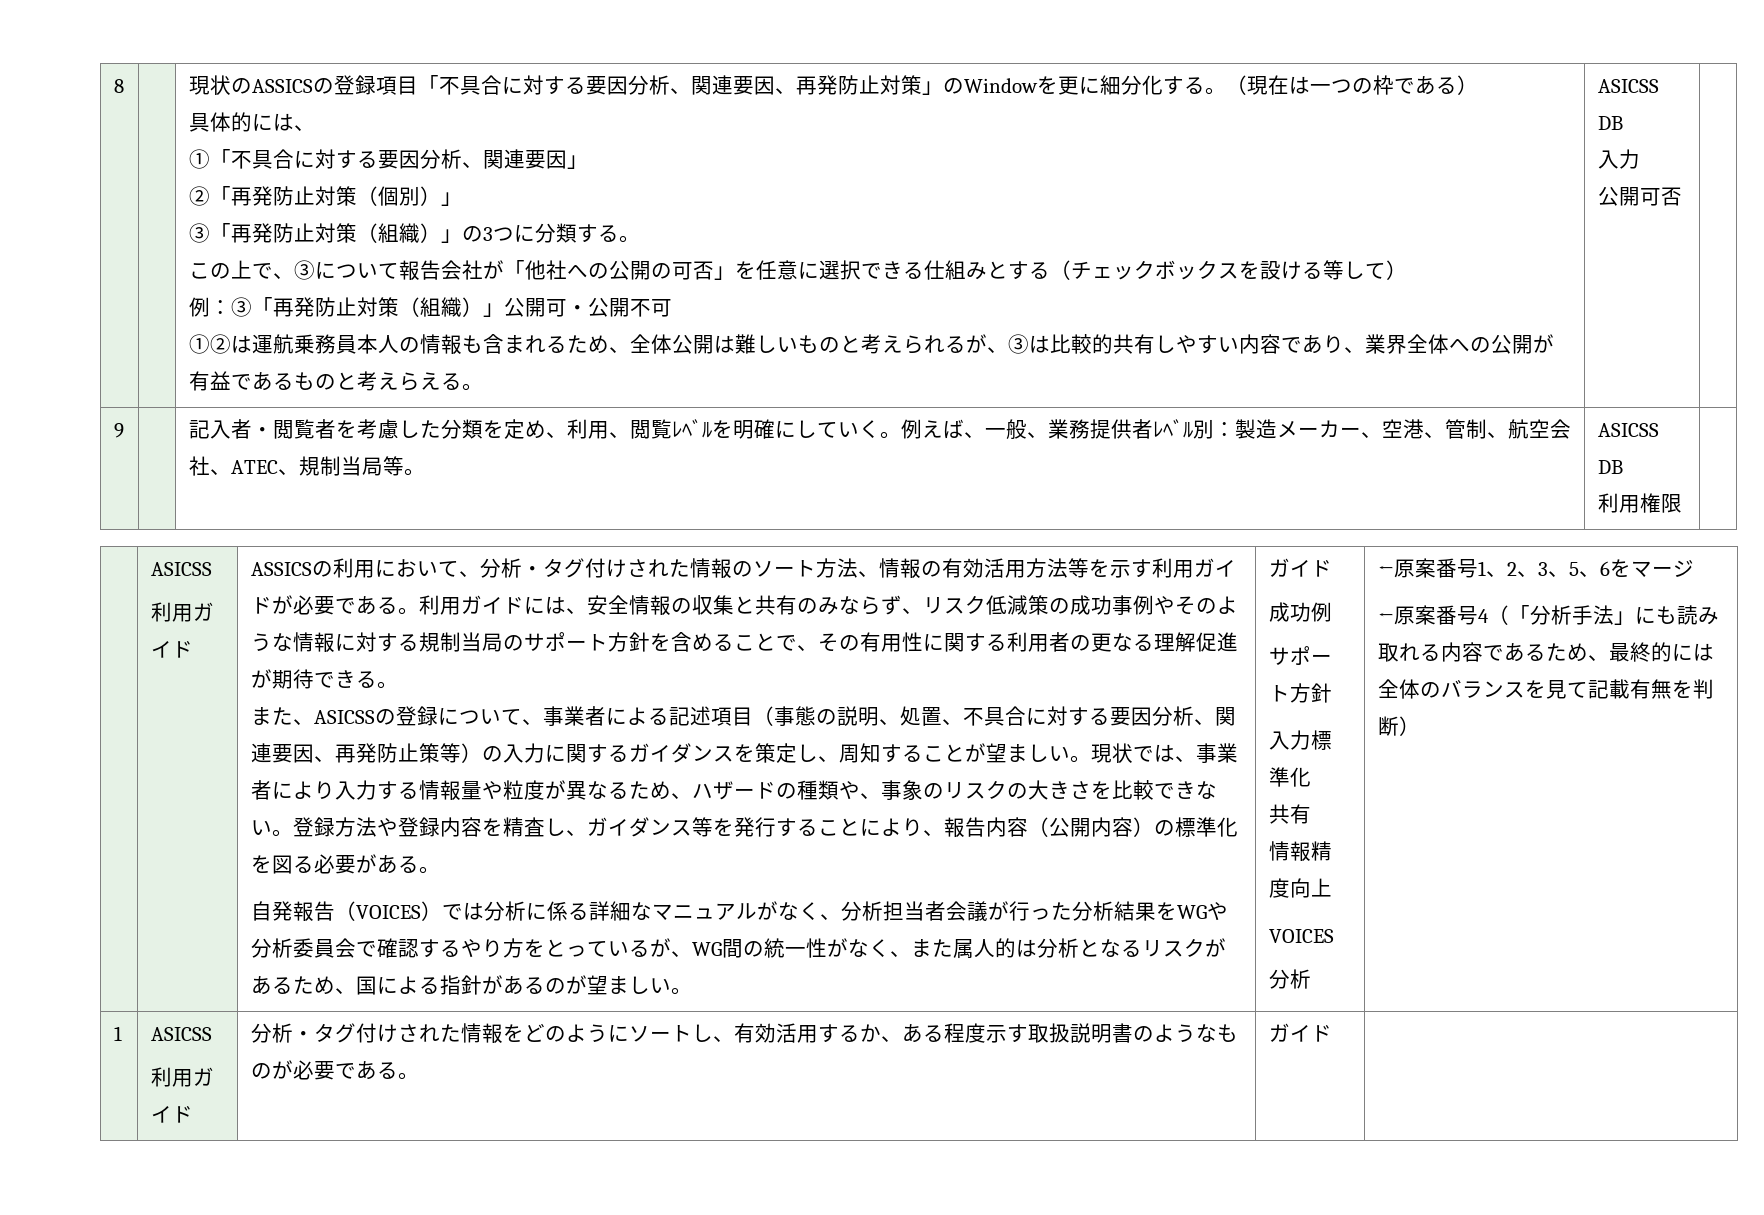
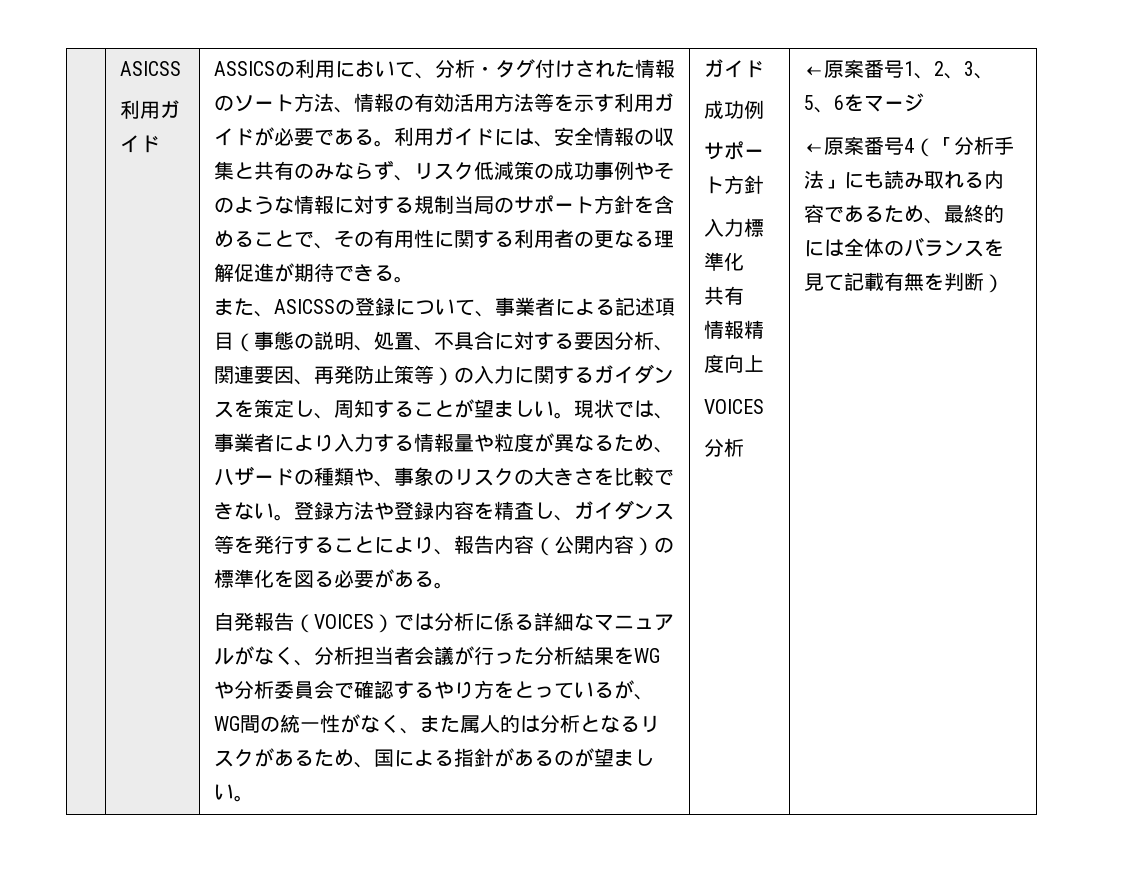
- 8 | | 現状のASSICSの登録項目「不具合に対する要因分析、関連要因、再発防止対策」のWindowを更に細分化する。（現在は一つの枠である）
- 具体的には、
- ①「不具合に対する要因分析、関連要因」
- ②「再発防止対策（個別）」
- ③「再発防止対策（組織）」の3つに分類する。
- この上で、③について報告会社が「他社への公開の可否」を任意に選択できる仕組みとする（チェックボックスを設ける等して）
- 例：③「再発防止対策（組織）」公開可・公開不可
- ①②は運航乗務員本人の情報も含まれるため、全体公開は難しいものと考えられるが、③は比較的共有しやすい内容であり、業界全体への公開が有益であるものと考えらえる。 | ASICSS DB
- 入力
- 公開可否 |
- 9 | | 記入者・閲覧者を考慮した分類を定め、利用、閲覧ﾚﾍﾞﾙを明確にしていく。例えば、一般、業務提供者ﾚﾍﾞﾙ別：製造メーカー、空港、管制、航空会社、ATEC、規制当局等。 | ASICSS DB
- 利用権限
- 1 | ASICSS
- 利用ガイド | 分析・タグ付けされた情報をどのようにソートし、有効活用するか、ある程度示す取扱説明書のようなものが必要である。 | ガイド |

